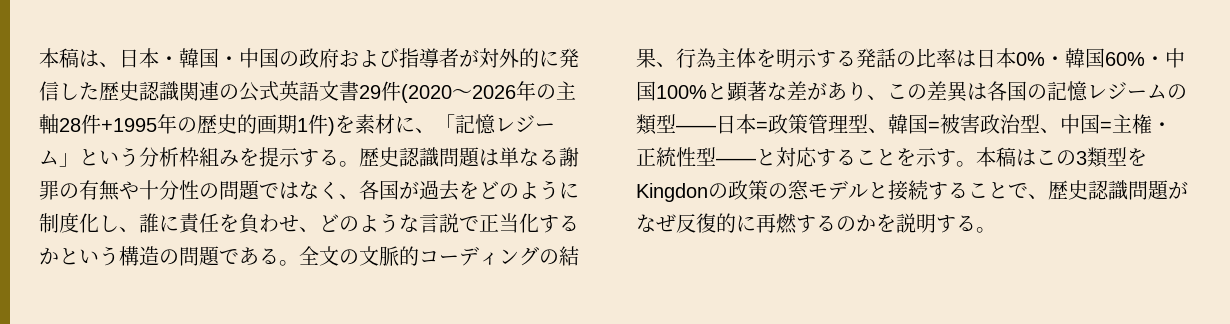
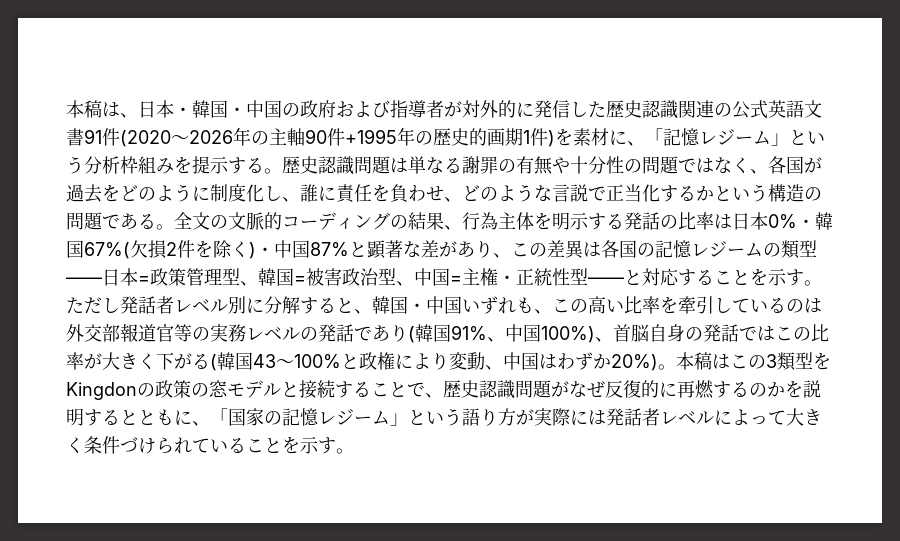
- 本稿は、日本・韓国・中国の政府および指導者が対外的に発信した歴史認識関連の公式英語文書29件(2020〜2026年の主軸28件+1995年の歴史的画期1件)を素材に、「記憶レジーム」という分析枠組みを提示する。
+ 本稿は、日本・韓国・中国の政府および指導者が対外的に発信した歴史認識関連の公式英語文書91件(2020〜2026年の主軸90件+1995年の歴史的画期1件)を素材に、「記憶レジーム」という分析枠組みを提示する。
- 全文の文脈的コーディングの結果、行為主体を明示する発話の比率は日本0%・韓国60%・中国100%と顕著な差があり、この差異は各国の記憶レジームの類型――日本=政策管理型、韓国=被害政治型、中国=主権・正統性型――と対応することを示す。
+ 全文の文脈的コーディングの結果、行為主体を明示する発話の比率は日本0%・韓国67%(欠損2件を除く)・中国87%と顕著な差があり、この差異は各国の記憶レジームの類型――日本=政策管理型、韓国=被害政治型、中国=主権・正統性型――と対応することを示す。
+ ただし発話者レベル別に分解すると、韓国・中国いずれも、この高い比率を牽引しているのは外交部報道官等の実務レベルの発話であり(韓国91%、中国100%)、首脳自身の発話ではこの比率が大きく下がる(韓国43〜100%と政権により変動、中国はわずか20%)。
- 本稿はこの3類型をKingdonの政策の窓モデルと接続することで、歴史認識問題がなぜ反復的に再燃するのかを説明する。
+ 本稿はこの3類型をKingdonの政策の窓モデルと接続することで、歴史認識問題がなぜ反復的に再燃するのかを説明するとともに、「国家の記憶レジーム」という語り方が実際には発話者レベルによって大きく条件づけられていることを示す。

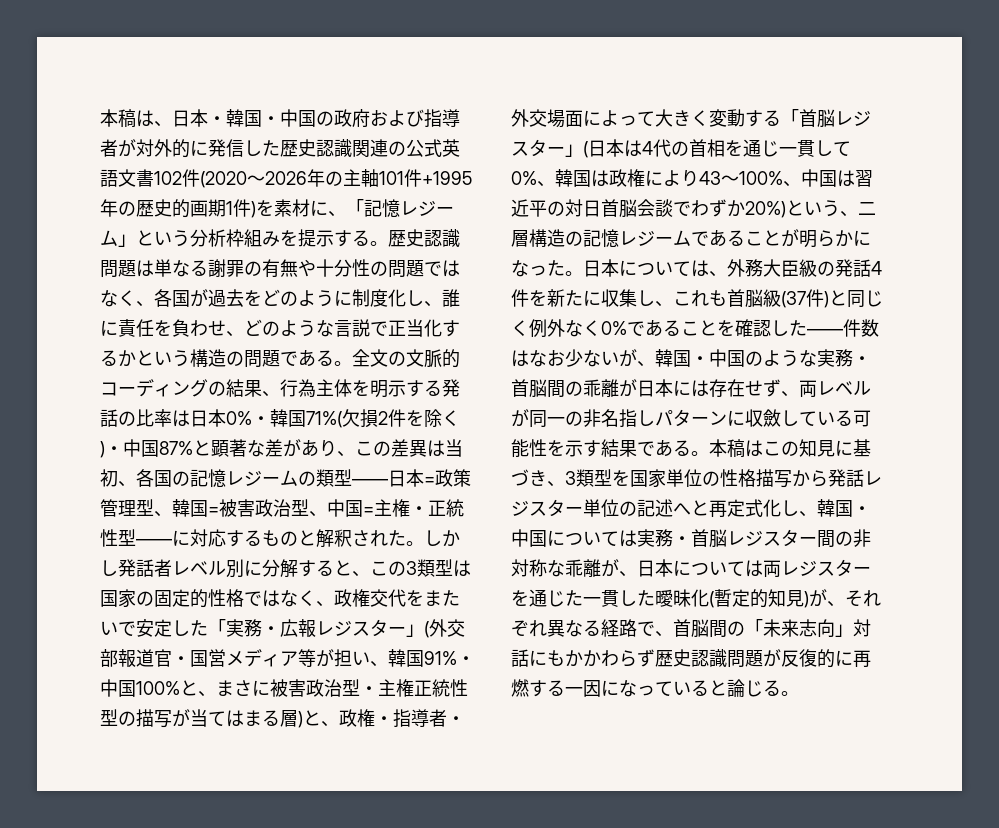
- 本稿は、日本・韓国・中国の政府および指導者が対外的に発信した歴史認識関連の公式英語文書91件(2020〜2026年の主軸90件+1995年の歴史的画期1件)を素材に、「記憶レジーム」という分析枠組みを提示する。
+ 本稿は、日本・韓国・中国の政府および指導者が対外的に発信した歴史認識関連の公式英語文書102件(2020〜2026年の主軸101件+1995年の歴史的画期1件)を素材に、「記憶レジーム」という分析枠組みを提示する。
- 全文の文脈的コーディングの結果、行為主体を明示する発話の比率は日本0%・韓国67%(欠損2件を除く)・中国87%と顕著な差があり、この差異は各国の記憶レジームの類型――日本=政策管理型、韓国=被害政治型、中国=主権・正統性型――と対応することを示す。ただし発話者レベル別に分解すると、韓国・中国いずれも、この高い比率を牽引しているのは外交部報道官等の実務レベルの発話であり(韓国91%、中国100%)、首脳自身の発話ではこの比率が大きく下がる(韓国43〜100%と政権により変動、中国はわずか20%)。本稿はこの3類型をKingdonの政策の窓モデルと接続することで、歴史認識問題がなぜ反復的に再燃するのかを説明するとともに、「国家の記憶レジーム」という語り方が実際には発話者レベルによって大きく条件づけられていることを示す。
+ 全文の文脈的コーディングの結果、行為主体を明示する発話の比率は日本0%・韓国71%(欠損2件を除く)・中国87%と顕著な差があり、この差異は当初、各国の記憶レジームの類型――日本=政策管理型、韓国=被害政治型、中国=主権・正統性型――に対応するものと解釈された。しかし発話者レベル別に分解すると、この3類型は国家の固定的性格ではなく、政権交代をまたいで安定した「実務・広報レジスター」(外交部報道官・国営メディア等が担い、韓国91%・中国100%と、まさに被害政治型・主権正統性型の描写が当てはまる層)と、政権・指導者・外交場面によって大きく変動する「首脳レジスター」(日本は4代の首相を通じ一貫して0%、韓国は政権により43〜100%、中国は習近平の対日首脳会談でわずか20%)という、二層構造の記憶レジームであることが明らかになった。日本については、外務大臣級の発話4件を新たに収集し、これも首脳級(37件)と同じく例外なく0%であることを確認した――件数はなお少ないが、韓国・中国のような実務・首脳間の乖離が日本には存在せず、両レベルが同一の非名指しパターンに収斂している可能性を示す結果である。本稿はこの知見に基づき、3類型を国家単位の性格描写から発話レジスター単位の記述へと再定式化し、韓国・中国については実務・首脳レジスター間の非対称な乖離が、日本については両レジスターを通じた一貫した曖昧化(暫定的知見)が、それぞれ異なる経路で、首脳間の「未来志向」対話にもかかわらず歴史認識問題が反復的に再燃する一因になっていると論じる。

